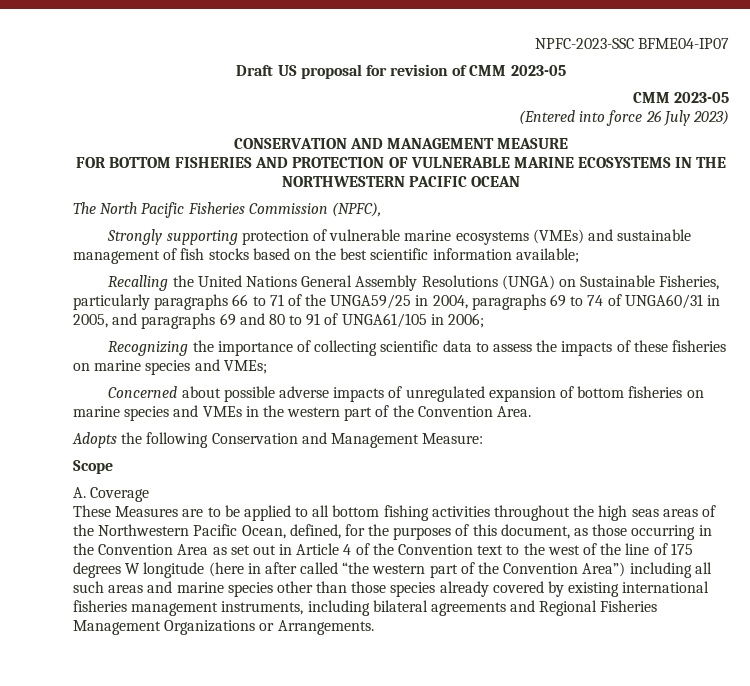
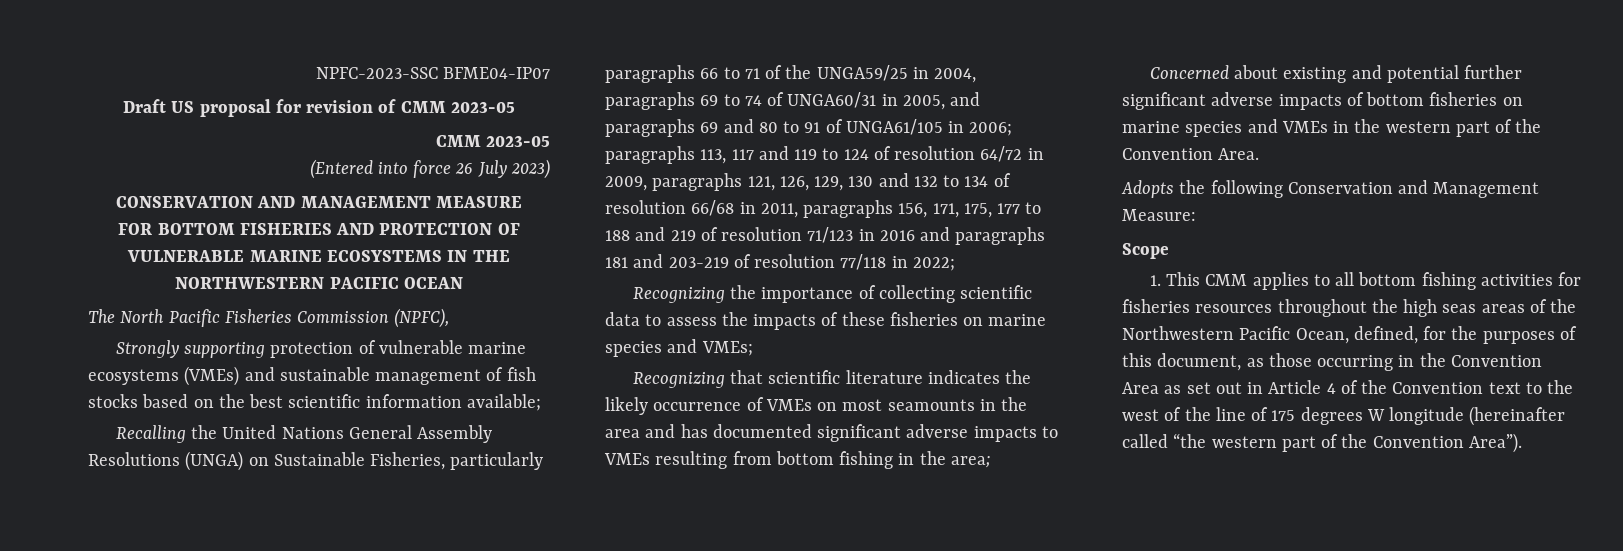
- Recalling the United Nations General Assembly Resolutions (UNGA) on Sustainable Fisheries, particularly paragraphs 66 to 71 of the UNGA59/25 in 2004, paragraphs 69 to 74 of UNGA60/31 in 2005, and paragraphs 69 and 80 to 91 of UNGA61/105 in 2006;
+ Recalling the United Nations General Assembly Resolutions (UNGA) on Sustainable Fisheries, particularly paragraphs 66 to 71 of the UNGA59/25 in 2004, paragraphs 69 to 74 of UNGA60/31 in 2005, and paragraphs 69 and 80 to 91 of UNGA61/105 in 2006; paragraphs 113, 117 and 119 to 124 of resolution 64/72 in 2009, paragraphs 121, 126, 129, 130 and 132 to 134 of resolution 66/68 in 2011, paragraphs 156, 171, 175, 177 to 188 and 219 of resolution 71/123 in 2016 and paragraphs 181 and 203-219 of resolution 77/118 in 2022;
- Concerned about possible adverse impacts of unregulated expansion of bottom fisheries on marine species and VMEs in the western part of the Convention Area.
+ Recognizing that scientific literature indicates the likely occurrence of VMEs on most seamounts in the area and has documented significant adverse impacts to VMEs resulting from bottom fishing in the area;
+ Concerned about existing and potential further significant adverse impacts of bottom fisheries on marine species and VMEs in the western part of the Convention Area.
- A. Coverage
- These Measures are to be applied to all bottom fishing activities throughout the high seas areas of the Northwestern Pacific Ocean, defined, for the purposes of this document, as those occurring in the Convention Area as set out in Article 4 of the Convention text to the west of the line of 175 degrees W longitude (here in after called “the western part of the Convention Area”) including all such areas and marine species other than those species already covered by existing international fisheries management instruments, including bilateral agreements and Regional Fisheries Management Organizations or Arrangements.
+ 1. This CMM applies to all bottom fishing activities for fisheries resources throughout the high seas areas of the Northwestern Pacific Ocean, defined, for the purposes of this document, as those occurring in the Convention Area as set out in Article 4 of the Convention text to the west of the line of 175 degrees W longitude (hereinafter called “the western part of the Convention Area”).

